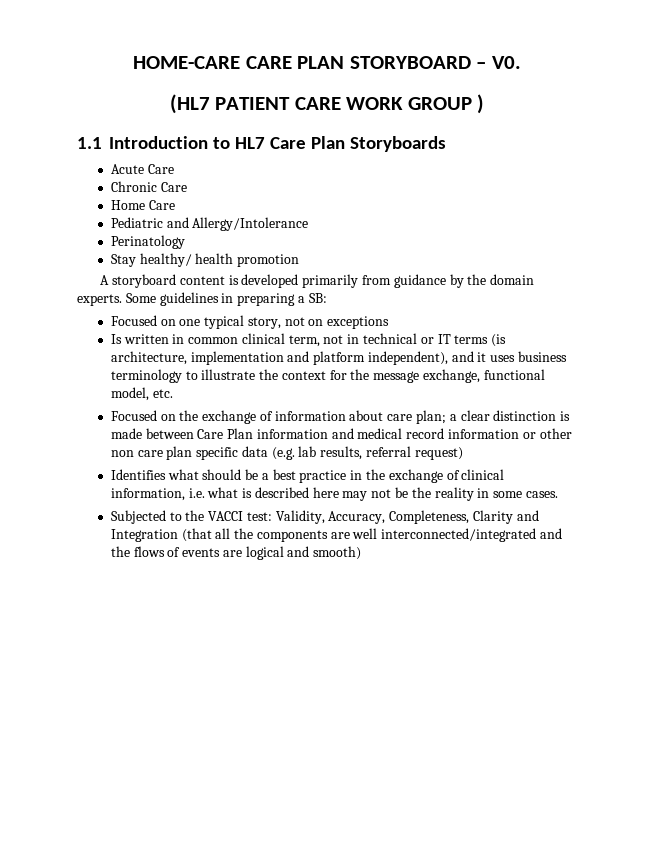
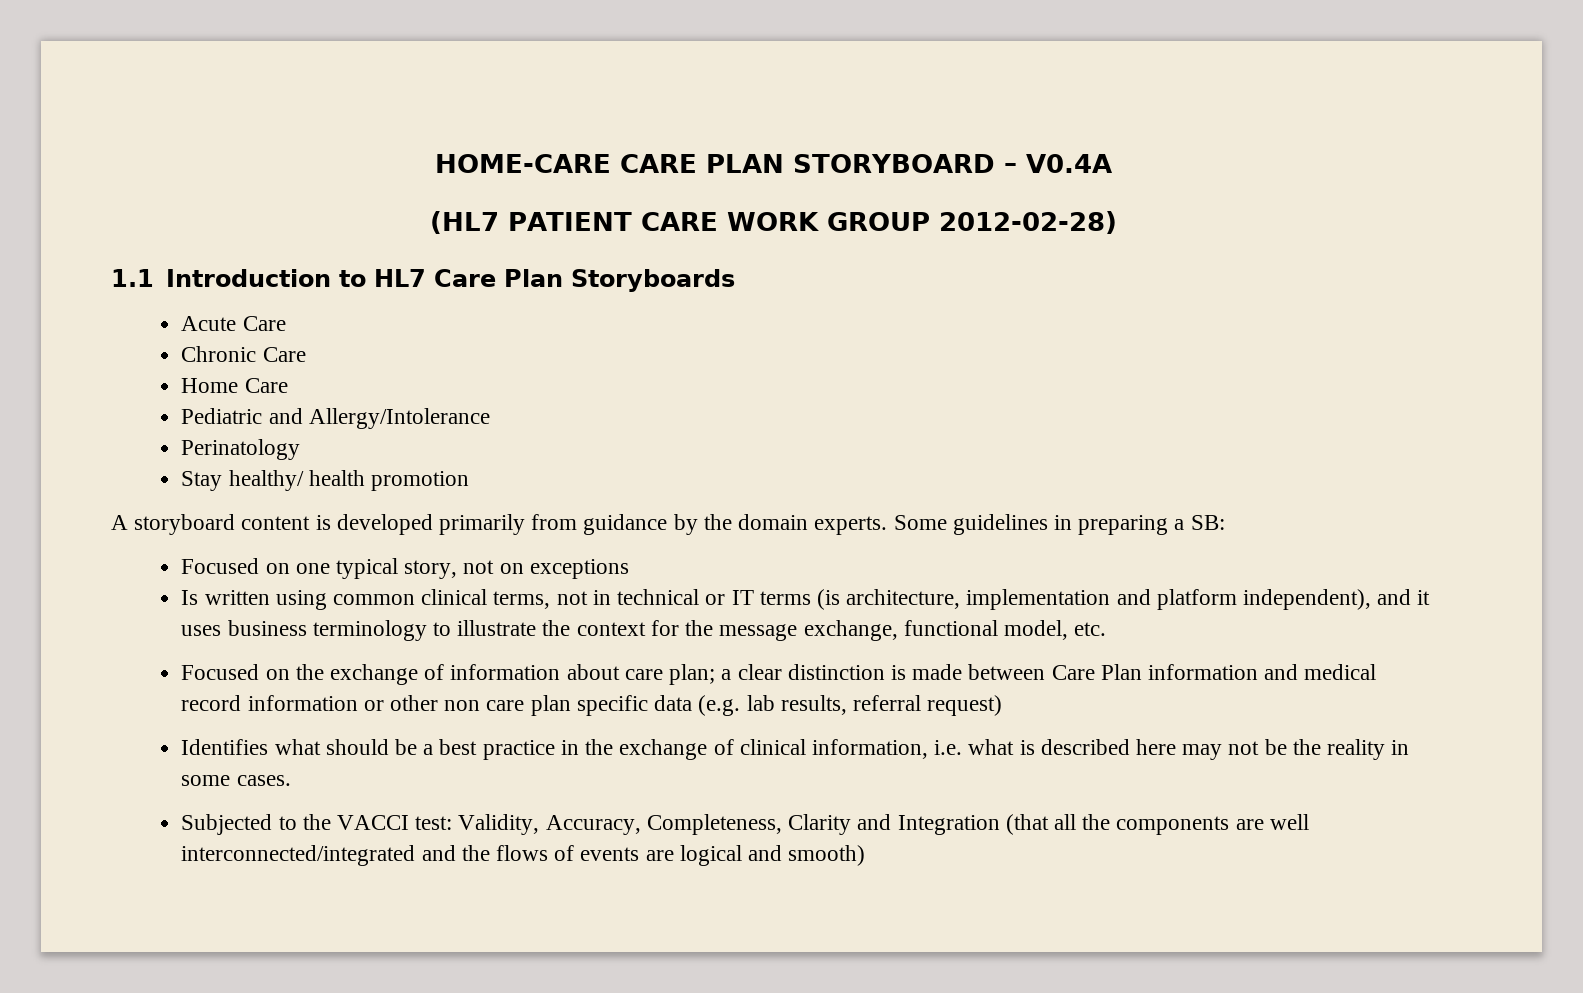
- HOME-CARE CARE PLAN STORYBOARD – V0.
+ HOME-CARE CARE PLAN STORYBOARD – V0.4A
- (HL7 PATIENT CARE WORK GROUP )
+ (HL7 PATIENT CARE WORK GROUP 2012-02-28)
- Is written in common clinical term, not in technical or IT terms (is architecture, implementation and platform independent), and it uses business terminology to illustrate the context for the message exchange, functional model, etc.
+ Is written using common clinical terms, not in technical or IT terms (is architecture, implementation and platform independent), and it uses business terminology to illustrate the context for the message exchange, functional model, etc.

